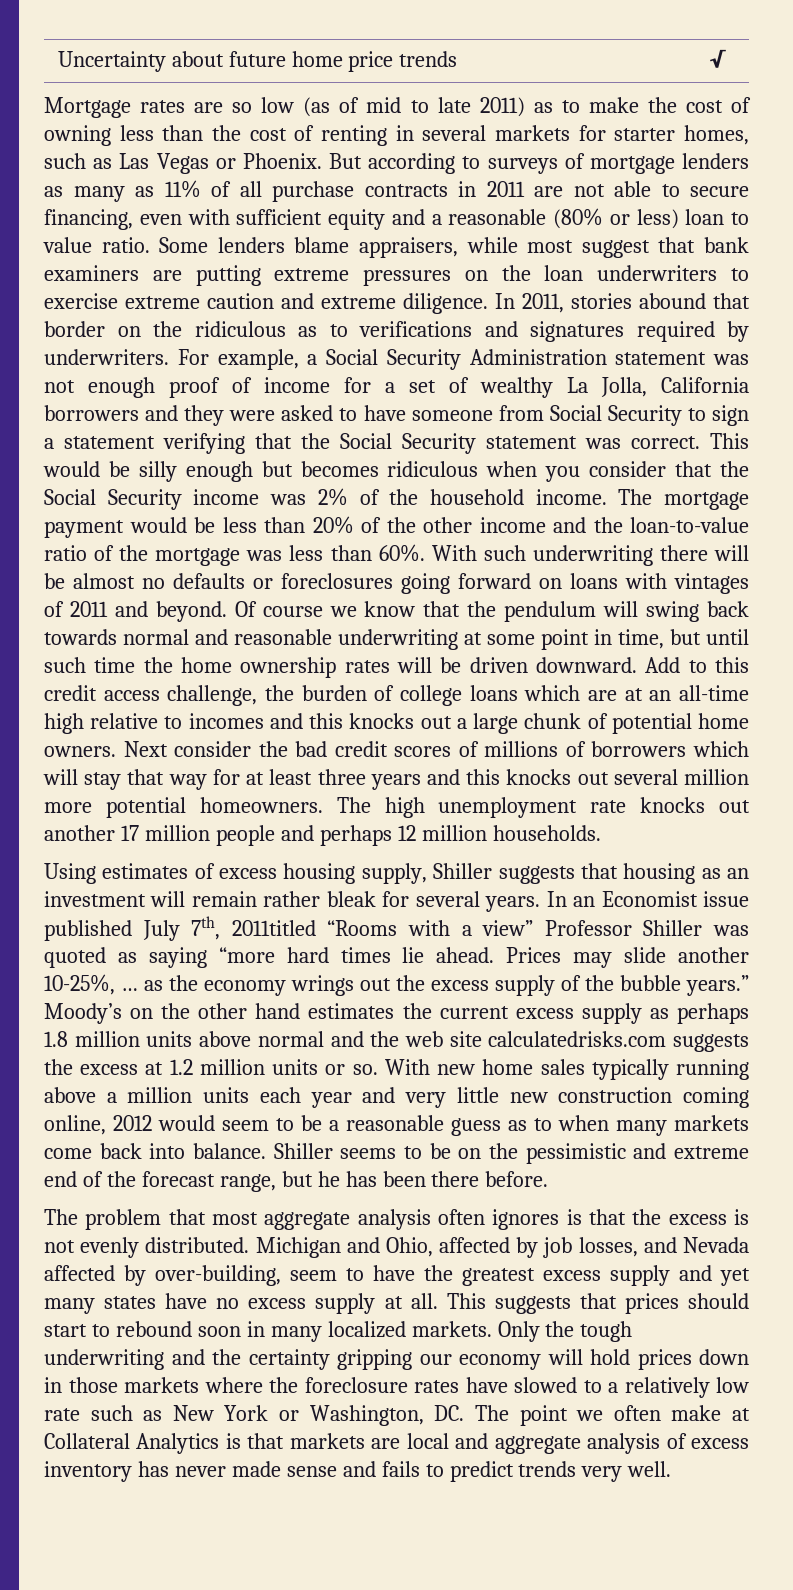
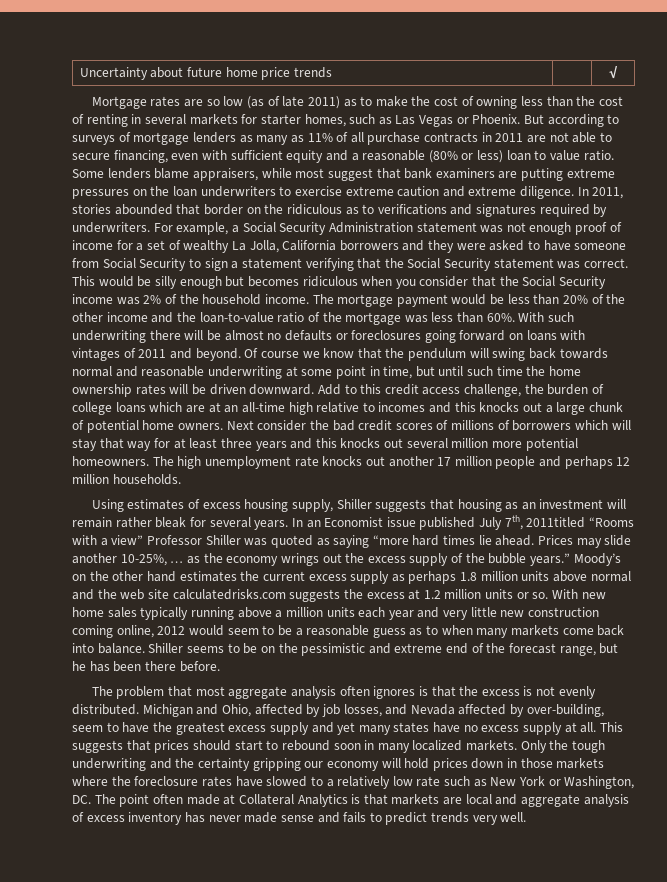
- Mortgage rates are so low (as of mid to late 2011) as to make the cost of owning less than the cost of renting in several markets for starter homes, such as Las Vegas or Phoenix.
+ Mortgage rates are so low (as of late 2011) as to make the cost of owning less than the cost of renting in several markets for starter homes, such as Las Vegas or Phoenix.
- In 2011, stories abound that border on the ridiculous as to verifications and signatures required by underwriters.
+ In 2011, stories abounded that border on the ridiculous as to verifications and signatures required by underwriters.
- Only the tough underwriting and the certainty gripping our economy will hold prices down in those markets where the foreclosure rates have slowed to a relatively low rate such as New York or Washington, DC. The point we often make at Collateral Analytics is that markets are local and aggregate analysis of excess inventory has never made sense and fails to predict trends very well.
+ Only the tough underwriting and the certainty gripping our economy will hold prices down in those markets where the foreclosure rates have slowed to a relatively low rate such as New York or Washington, DC. The point often made at Collateral Analytics is that markets are local and aggregate analysis of excess inventory has never made sense and fails to predict trends very well.

